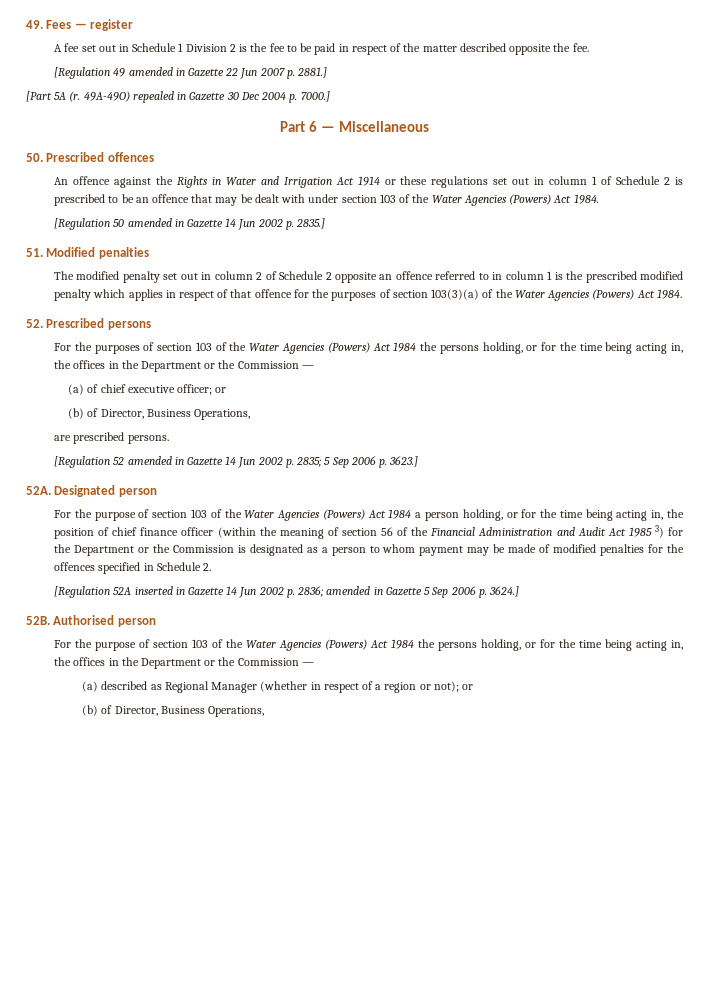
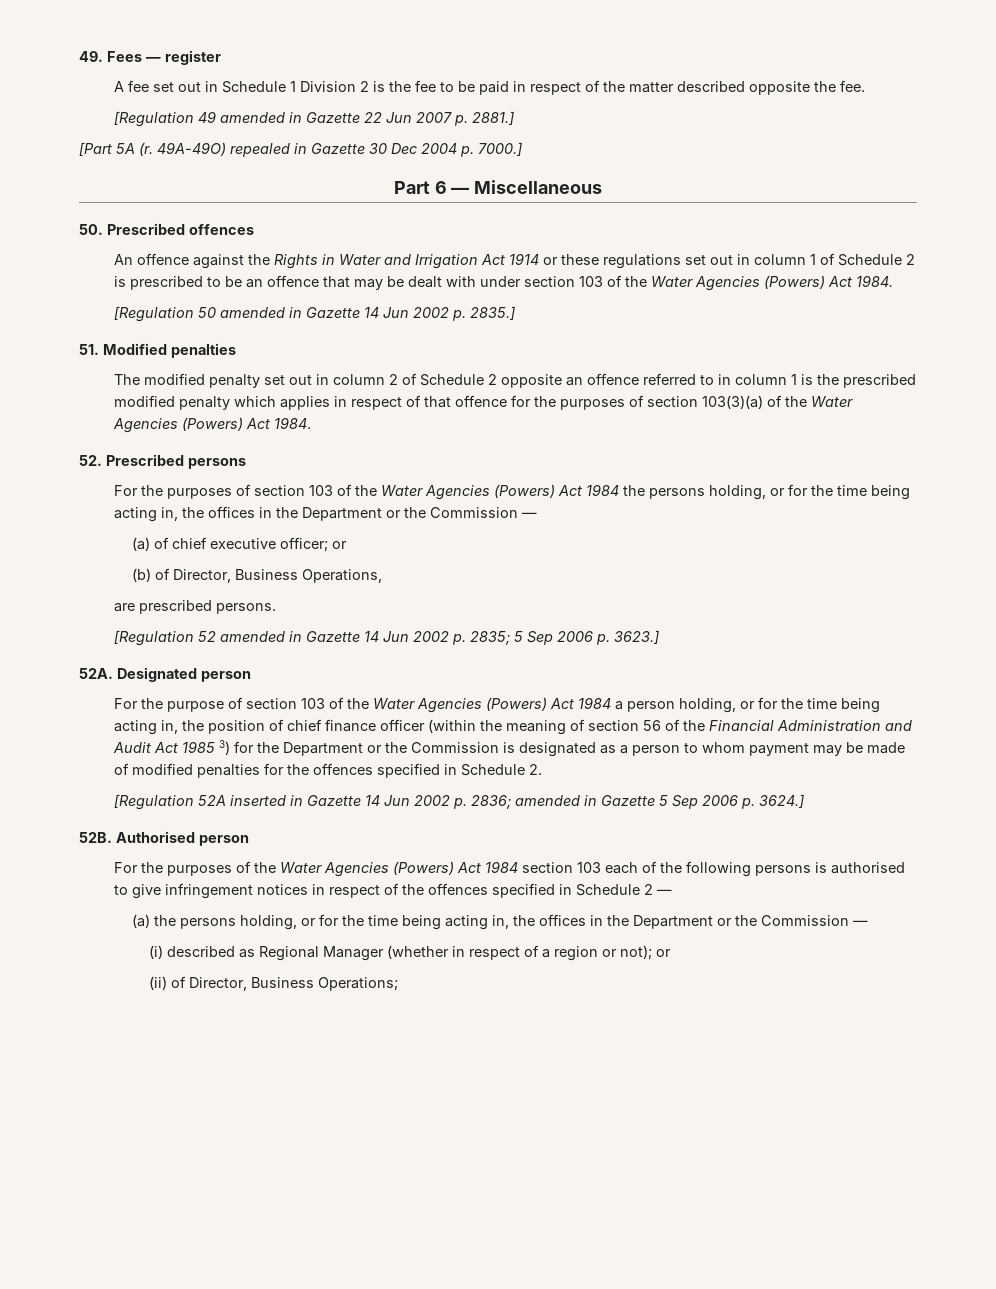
- For the purpose of section 103 of the Water Agencies (Powers) Act 1984 the persons holding, or for the time being acting in, the offices in the Department or the Commission —
+ For the purposes of the Water Agencies (Powers) Act 1984 section 103 each of the following persons is authorised to give infringement notices in respect of the offences specified in Schedule 2 —
+ (a) the persons holding, or for the time being acting in, the offices in the Department or the Commission —
- (a) described as Regional Manager (whether in respect of a region or not); or
- (b) of Director, Business Operations,
+ (i) described as Regional Manager (whether in respect of a region or not); or
+ (ii) of Director, Business Operations;

